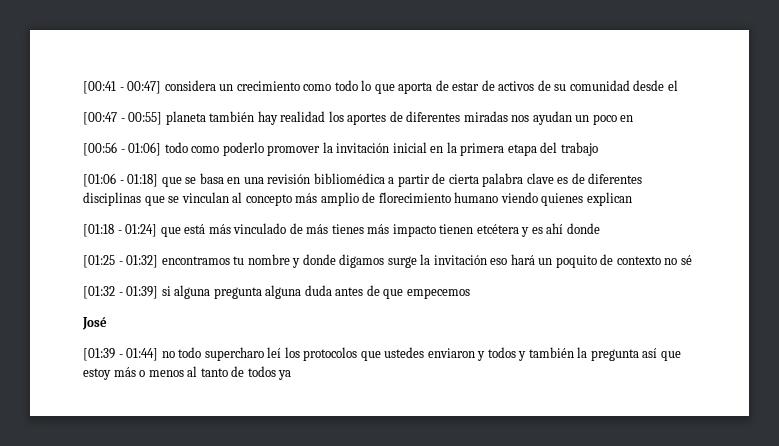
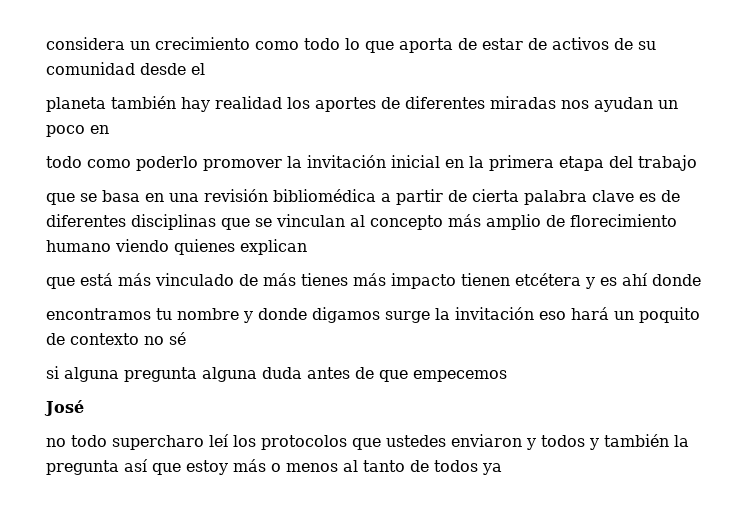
- [00:41 - 00:47] considera un crecimiento como todo lo que aporta de estar de activos de su comunidad desde el
+ considera un crecimiento como todo lo que aporta de estar de activos de su comunidad desde el
- [00:47 - 00:55] planeta también hay realidad los aportes de diferentes miradas nos ayudan un poco en
+ planeta también hay realidad los aportes de diferentes miradas nos ayudan un poco en
- [00:56 - 01:06] todo como poderlo promover la invitación inicial en la primera etapa del trabajo
+ todo como poderlo promover la invitación inicial en la primera etapa del trabajo
- [01:06 - 01:18] que se basa en una revisión bibliomédica a partir de cierta palabra clave es de diferentes disciplinas que se vinculan al concepto más amplio de florecimiento humano viendo quienes explican
+ que se basa en una revisión bibliomédica a partir de cierta palabra clave es de diferentes disciplinas que se vinculan al concepto más amplio de florecimiento humano viendo quienes explican
- [01:18 - 01:24] que está más vinculado de más tienes más impacto tienen etcétera y es ahí donde
+ que está más vinculado de más tienes más impacto tienen etcétera y es ahí donde
- [01:25 - 01:32] encontramos tu nombre y donde digamos surge la invitación eso hará un poquito de contexto no sé
+ encontramos tu nombre y donde digamos surge la invitación eso hará un poquito de contexto no sé
- [01:32 - 01:39] si alguna pregunta alguna duda antes de que empecemos
+ si alguna pregunta alguna duda antes de que empecemos
- [01:39 - 01:44] no todo supercharo leí los protocolos que ustedes enviaron y todos y también la pregunta así que estoy más o menos al tanto de todos ya
+ no todo supercharo leí los protocolos que ustedes enviaron y todos y también la pregunta así que estoy más o menos al tanto de todos ya

